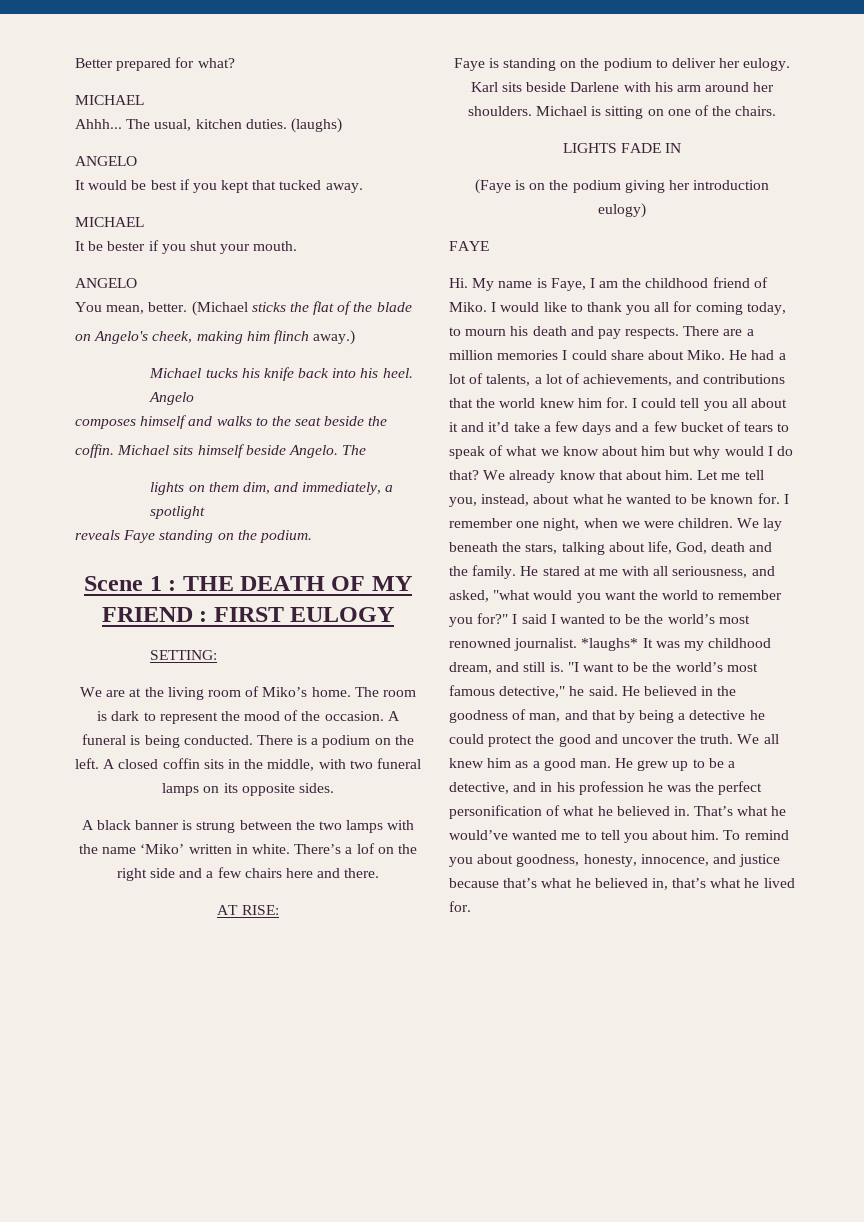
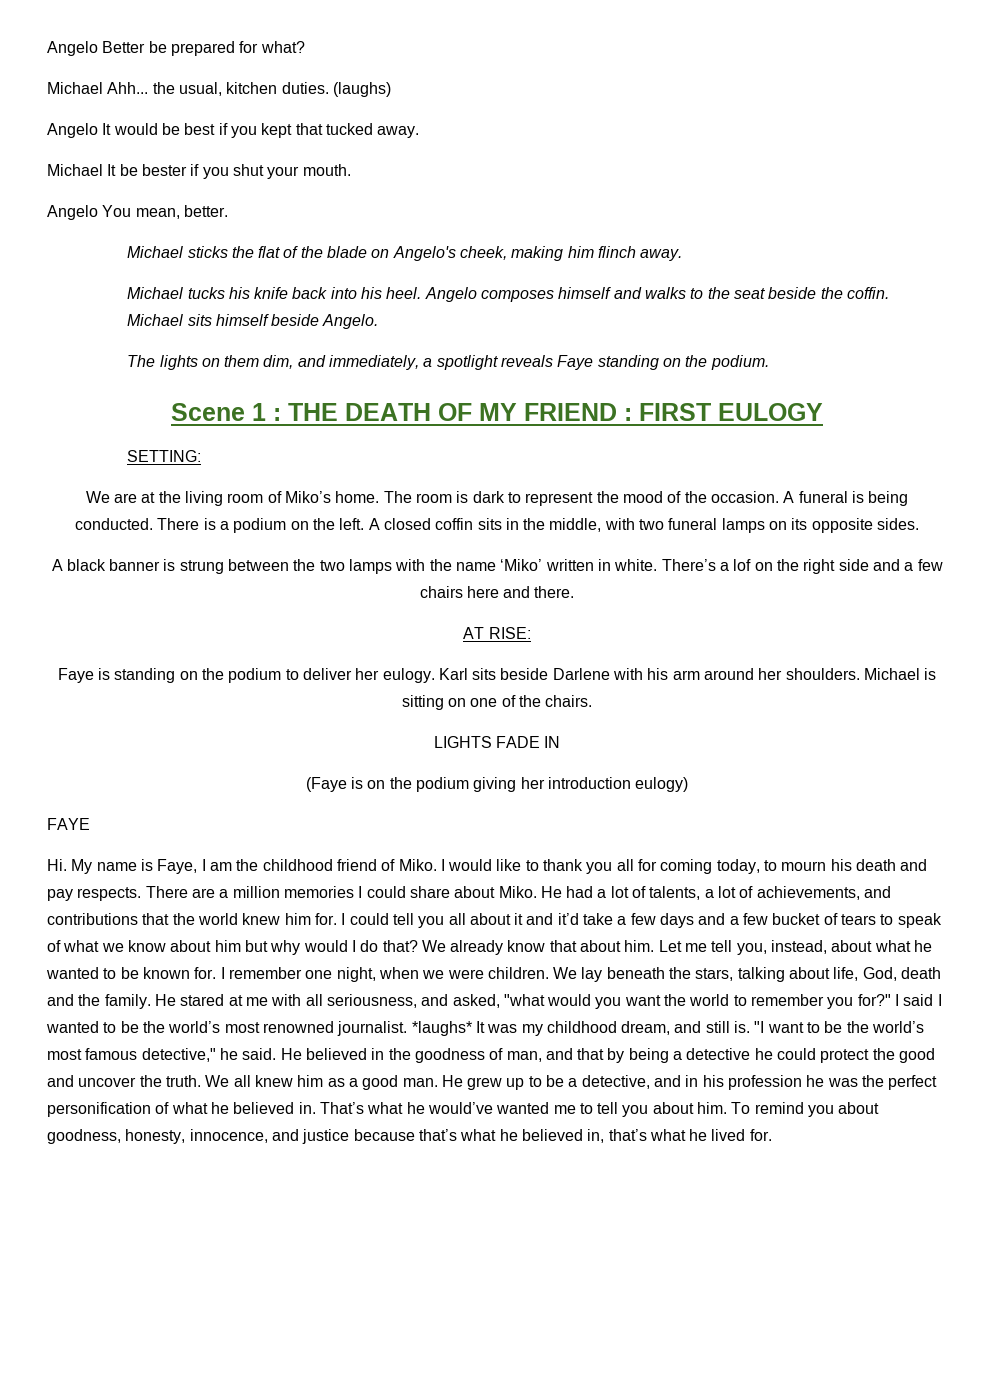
- Better prepared for what?
- MICHAEL
- Ahhh... The usual, kitchen duties.
+ Angelo Better be prepared for what?
+ Michael Ahh... the usual, kitchen duties.
  (laughs)
- ANGELO
- It would be best if you kept that tucked away.
- MICHAEL
- It be bester if you shut your mouth.
- ANGELO
- You mean, better. (Michael sticks the flat of the blade
- on Angelo's cheek, making him flinch away.)
+ Angelo It would be best if you kept that tucked away.
+ Michael It be bester if you shut your mouth.
+ Angelo You mean, better.
+ Michael sticks the flat of the blade on Angelo's cheek, making him flinch away.
- Angelo
- composes himself and walks to the seat beside the
- coffin.
+ Angelo composes himself and walks to the seat beside the coffin.
- Michael sits himself beside Angelo. The
- lights on them dim, and immediately, a spotlight
- reveals Faye standing on the podium.
+ Michael sits himself beside Angelo.
+ The lights on them dim, and immediately, a spotlight reveals Faye standing on the podium.

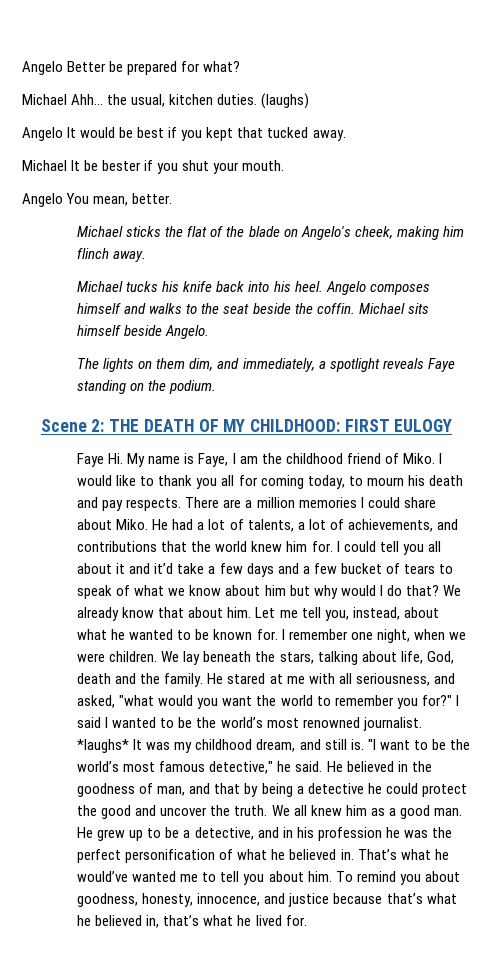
- Scene 1 : THE DEATH OF MY FRIEND : FIRST EULOGY
+ Scene 2: THE DEATH OF MY CHILDHOOD: FIRST EULOGY
- SETTING:
- We are at the living room of Miko’s home. The room is dark to represent the mood of the occasion. A funeral is being conducted. There is a podium on the left. A closed coffin sits in the middle, with two funeral lamps on its opposite sides.
- A black banner is strung between the two lamps with the name ‘Miko’ written in white. There’s a lof on the right side and a few chairs here and there.
- AT RISE:
- Faye is standing on the podium to deliver her eulogy. Karl sits beside Darlene with his arm around her shoulders. Michael is sitting on one of the chairs.
- LIGHTS FADE IN
- (Faye is on the podium giving her introduction eulogy)
- FAYE
- Hi. My name is Faye, I am the childhood friend of Miko.
+ Faye Hi. My name is Faye, I am the childhood friend of Miko.

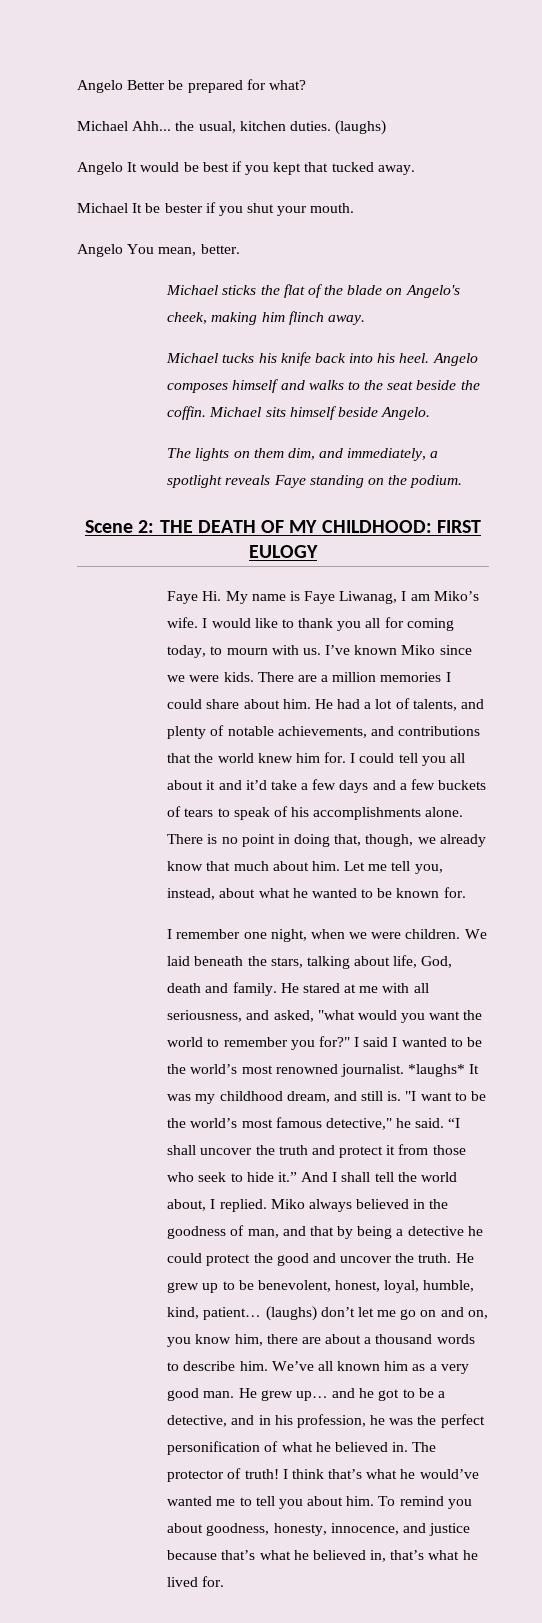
- Faye Hi. My name is Faye, I am the childhood friend of Miko.
+ Faye Hi. My name is Faye Liwanag, I am Miko’s wife.
- I would like to thank you all for coming today, to mourn his death and pay respects.
+ I would like to thank you all for coming today, to mourn with us. I’ve known Miko since we were kids.
- There are a million memories I could share about Miko.
+ There are a million memories I could share about him.
- He had a lot of talents, a lot of achievements, and contributions that the world knew him for.
+ He had a lot of talents, and plenty of notable achievements, and contributions that the world knew him for.
- I could tell you all about it and it’d take a few days and a few bucket of tears to speak of what we know about him but why would I do that? We already know that about him.
+ I could tell you all about it and it’d take a few days and a few buckets of tears to speak of his accomplishments alone. There is no point in doing that, though, we already know that much about him.
- Let me tell you, instead, about what he wanted to be known for. I remember one night, when we were children.
+ Let me tell you, instead, about what he wanted to be known for.
+ I remember one night, when we were children.
- We lay beneath the stars, talking about life, God, death and the family.
+ We laid beneath the stars, talking about life, God, death and family.
- He believed in the goodness of man, and that by being a detective he could protect the good and uncover the truth.
+ “I shall uncover the truth and protect it from those who seek to hide it.” And I shall tell the world about, I replied. Miko always believed in the goodness of man, and that by being a detective he could protect the good and uncover the truth.
- We all knew him as a good man.
+ He grew up to be benevolent, honest, loyal, humble, kind, patient… (laughs) don’t let me go on and on, you know him, there are about a thousand words to describe him. We’ve all known him as a very good man.
- He grew up to be a detective, and in his profession he was the perfect personification of what he believed in.
+ He grew up… and he got to be a detective, and in his profession, he was the perfect personification of what he believed in.
- That’s what he would’ve wanted me to tell you about him.
+ The protector of truth! I think that’s what he would’ve wanted me to tell you about him.

